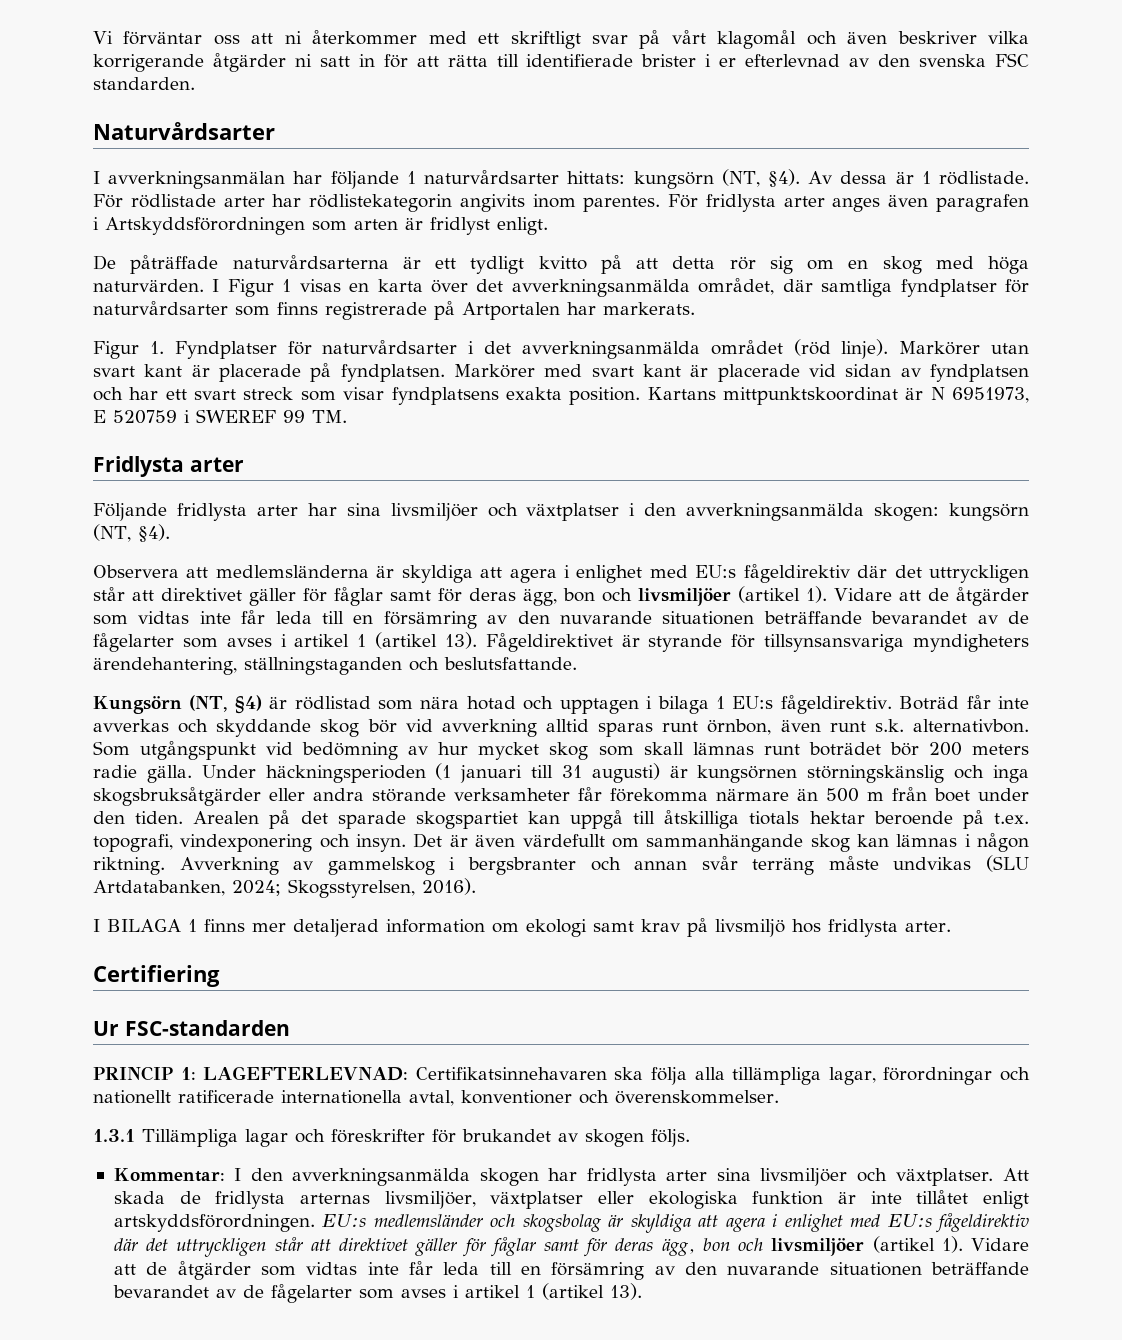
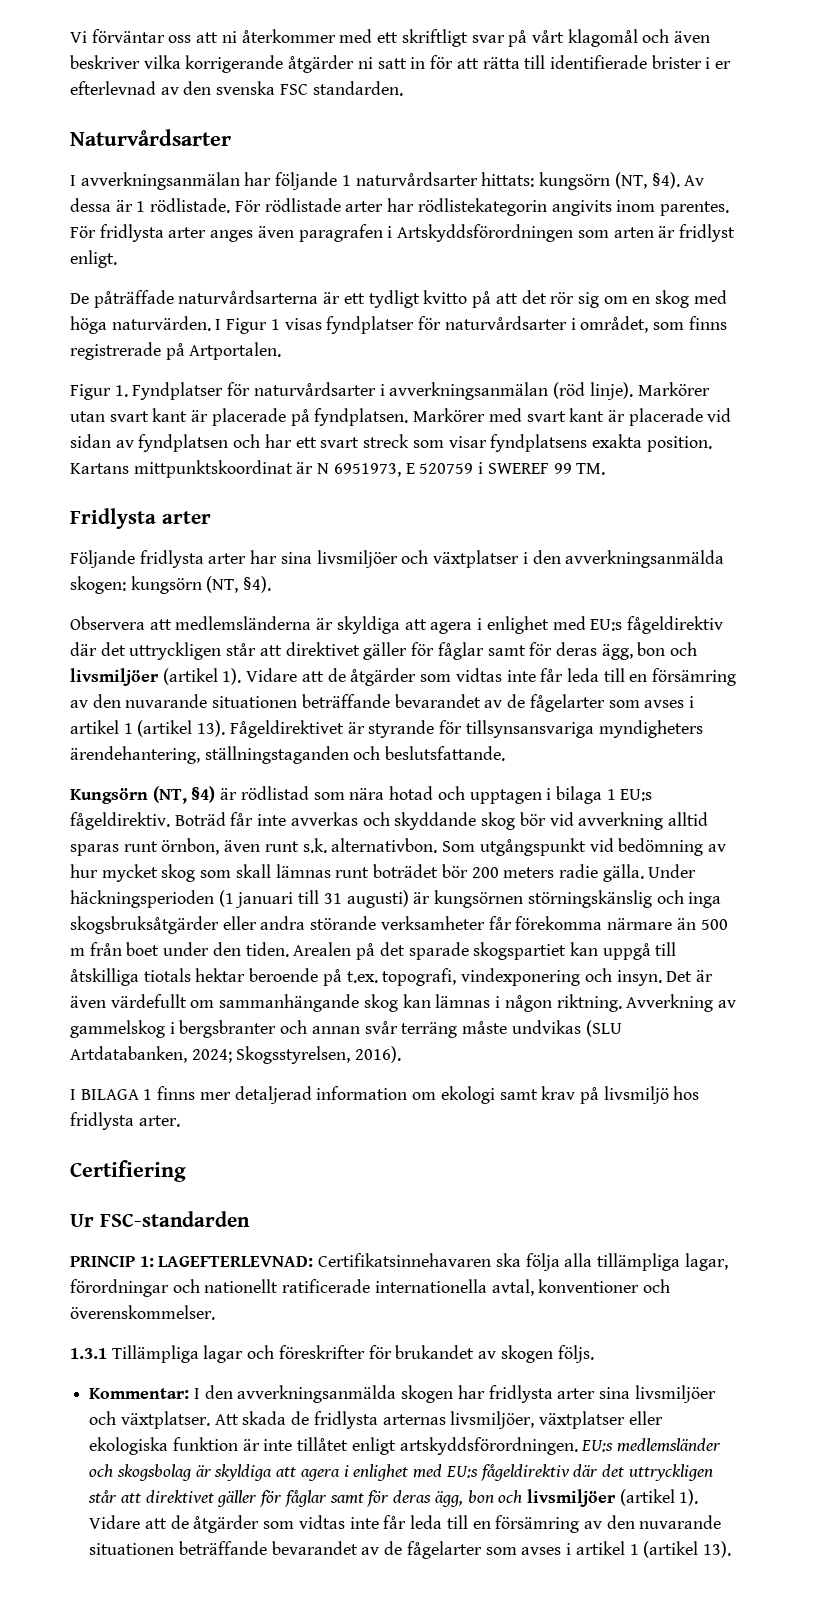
- De påträffade naturvårdsarterna är ett tydligt kvitto på att detta rör sig om en skog med höga naturvärden.
+ De påträffade naturvårdsarterna är ett tydligt kvitto på att det rör sig om en skog med höga naturvärden.
- I Figur 1 visas en karta över det avverkningsanmälda området, där samtliga fyndplatser för naturvårdsarter som finns registrerade på Artportalen har markerats.
+ I Figur 1 visas fyndplatser för naturvårdsarter i området, som finns registrerade på Artportalen.
- Figur 1. Fyndplatser för naturvårdsarter i det avverkningsanmälda området (röd linje).
+ Figur 1. Fyndplatser för naturvårdsarter i avverkningsanmälan (röd linje).

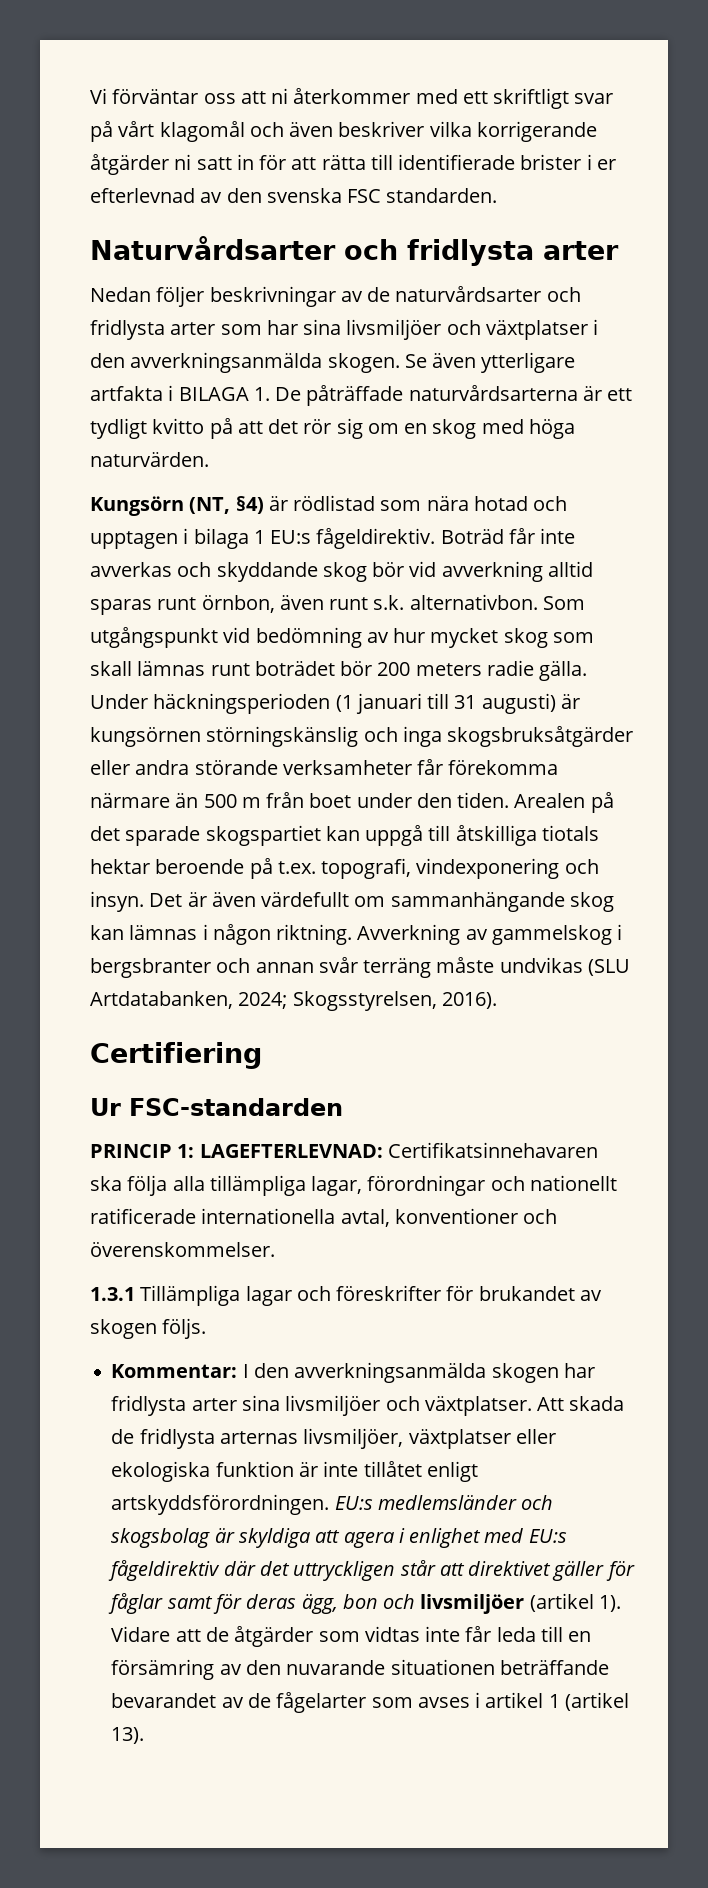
- Naturvårdsarter
- I avverkningsanmälan har följande 1 naturvårdsarter hittats: kungsörn (NT, §4). Av dessa är 1 rödlistade. För rödlistade arter har rödlistekategorin angivits inom parentes. För fridlysta arter anges även paragrafen i Artskyddsförordningen som arten är fridlyst enligt.
- De påträffade naturvårdsarterna är ett tydligt kvitto på att det rör sig om en skog med höga naturvärden. I Figur 1 visas fyndplatser för naturvårdsarter i området, som finns registrerade på Artportalen.
- Figur 1. Fyndplatser för naturvårdsarter i avverkningsanmälan (röd linje). Markörer utan svart kant är placerade på fyndplatsen. Markörer med svart kant är placerade vid sidan av fyndplatsen och har ett svart streck som visar fyndplatsens exakta position. Kartans mittpunktskoordinat är N 6951973, E 520759 i SWEREF 99 TM.
- Fridlysta arter
- Följande fridlysta arter har sina livsmiljöer och växtplatser i den avverkningsanmälda skogen: kungsörn (NT, §4).
- Observera att medlemsländerna är skyldiga att agera i enlighet med EU:s fågeldirektiv där det uttryckligen står att direktivet gäller för fåglar samt för deras ägg, bon och livsmiljöer (artikel 1). Vidare att de åtgärder som vidtas inte får leda till en försämring av den nuvarande situationen beträffande bevarandet av de fågelarter som avses i artikel 1 (artikel 13). Fågeldirektivet är styrande för tillsynsansvariga myndigheters ärendehantering, ställningstaganden och beslutsfattande.
+ Naturvårdsarter och fridlysta arter
+ Nedan följer beskrivningar av de naturvårdsarter och fridlysta arter som har sina livsmiljöer och växtplatser i den avverkningsanmälda skogen. Se även ytterligare artfakta i BILAGA 1. De påträffade naturvårdsarterna är ett tydligt kvitto på att det rör sig om en skog med höga naturvärden.
- I BILAGA 1 finns mer detaljerad information om ekologi samt krav på livsmiljö hos fridlysta arter.

